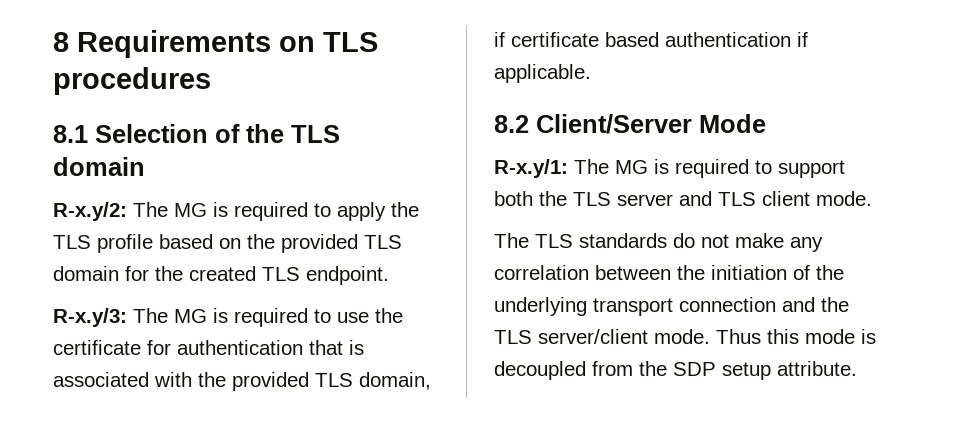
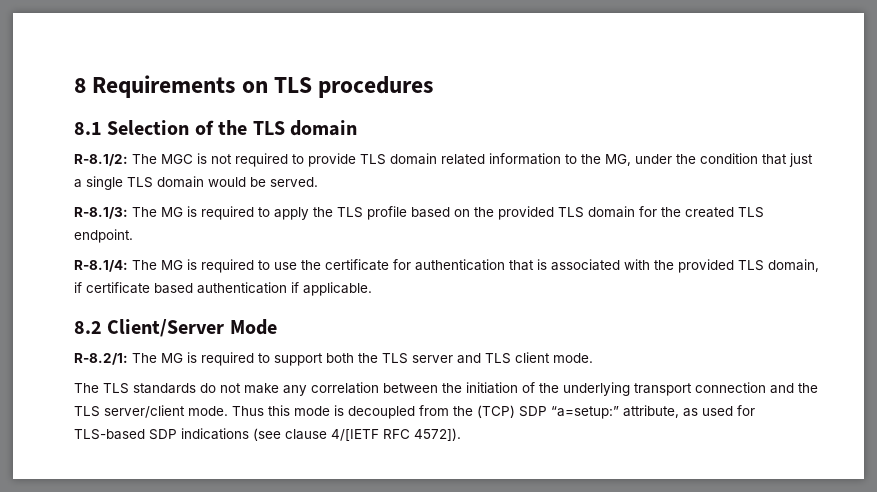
- R-x.y/2: The MG is required to apply the TLS profile based on the provided TLS domain for the created TLS endpoint.
+ R-8.1/2: The MGC is not required to provide TLS domain related information to the MG, under the condition that just a single TLS domain would be served.
+ R-8.1/3: The MG is required to apply the TLS profile based on the provided TLS domain for the created TLS endpoint.
- R-x.y/3: The MG is required to use the certificate for authentication that is associated with the provided TLS domain, if certificate based authentication if applicable.
+ R-8.1/4: The MG is required to use the certificate for authentication that is associated with the provided TLS domain, if certificate based authentication if applicable.
- R-x.y/1: The MG is required to support both the TLS server and TLS client mode.
+ R-8.2/1: The MG is required to support both the TLS server and TLS client mode.
- Thus this mode is decoupled from the SDP setup attribute.
+ Thus this mode is decoupled from the (TCP) SDP “a=setup:” attribute, as used for TLS-based SDP indications (see clause 4/[IETF RFC 4572]).

